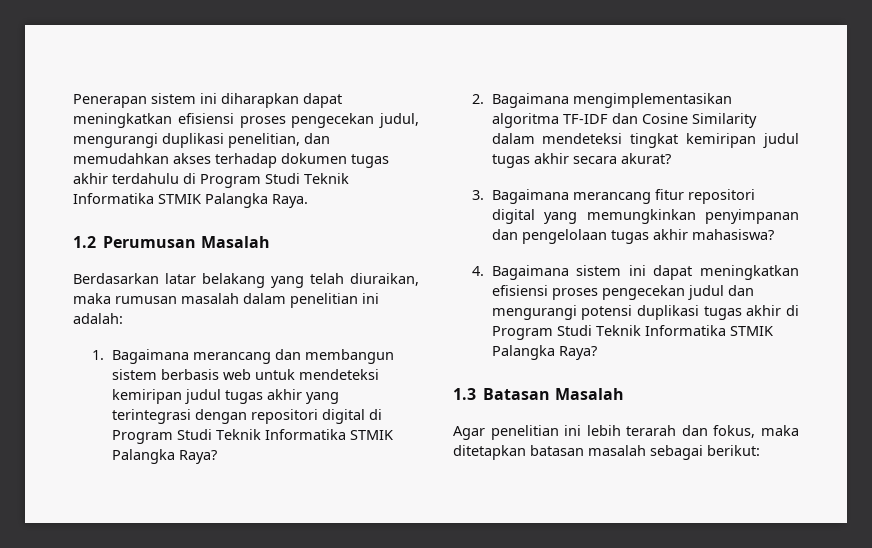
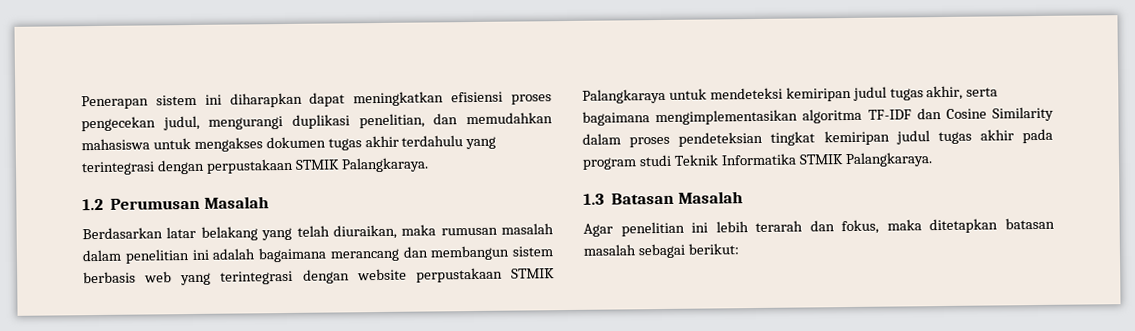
- Penerapan sistem ini diharapkan dapat meningkatkan efisiensi proses pengecekan judul, mengurangi duplikasi penelitian, dan memudahkan akses terhadap dokumen tugas akhir terdahulu di Program Studi Teknik Informatika STMIK Palangka Raya.
+ Penerapan sistem ini diharapkan dapat meningkatkan efisiensi proses pengecekan judul, mengurangi duplikasi penelitian, dan memudahkan mahasiswa untuk mengakses dokumen tugas akhir terdahulu yang terintegrasi dengan perpustakaan STMIK Palangkaraya.
- Berdasarkan latar belakang yang telah diuraikan, maka rumusan masalah dalam penelitian ini adalah:
- 1. Bagaimana merancang dan membangun sistem berbasis web untuk mendeteksi kemiripan judul tugas akhir yang terintegrasi dengan repositori digital di Program Studi Teknik Informatika STMIK Palangka Raya?
- 2. Bagaimana mengimplementasikan algoritma TF-IDF dan Cosine Similarity dalam mendeteksi tingkat kemiripan judul tugas akhir secara akurat?
- 3. Bagaimana merancang fitur repositori digital yang memungkinkan penyimpanan dan pengelolaan tugas akhir mahasiswa?
- 4. Bagaimana sistem ini dapat meningkatkan efisiensi proses pengecekan judul dan mengurangi potensi duplikasi tugas akhir di Program Studi Teknik Informatika STMIK Palangka Raya?
+ Berdasarkan latar belakang yang telah diuraikan, maka rumusan masalah dalam penelitian ini adalah bagaimana merancang dan membangun sistem berbasis web yang terintegrasi dengan website perpustakaan STMIK Palangkaraya untuk mendeteksi kemiripan judul tugas akhir, serta bagaimana mengimplementasikan algoritma TF-IDF dan Cosine Similarity dalam proses pendeteksian tingkat kemiripan judul tugas akhir pada program studi Teknik Informatika STMIK Palangkaraya.

